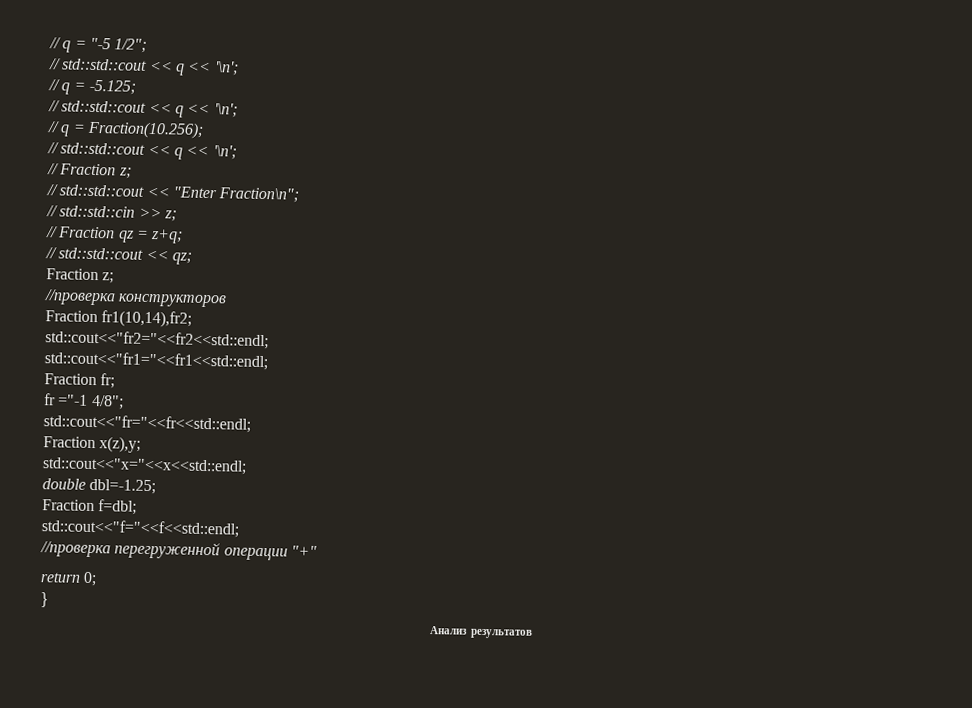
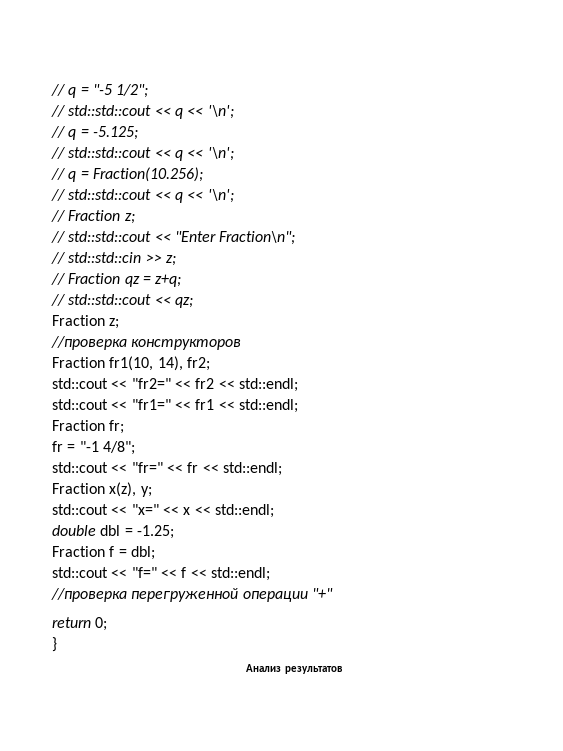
- Fraction fr1(10,14),fr2;
- std::cout<<"fr2="<<fr2<<std::endl;
- std::cout<<"fr1="<<fr1<<std::endl;
+ Fraction fr1(10, 14), fr2;
+ std::cout << "fr2=" << fr2 << std::endl;
+ std::cout << "fr1=" << fr1 << std::endl;
- fr ="-1 4/8";
+ fr = "-1 4/8";
- std::cout<<"fr="<<fr<<std::endl;
- Fraction x(z),y;
- std::cout<<"x="<<x<<std::endl;
- double dbl=-1.25;
- Fraction f=dbl;
- std::cout<<"f="<<f<<std::endl;
+ std::cout << "fr=" << fr << std::endl;
+ Fraction x(z), y;
+ std::cout << "x=" << x << std::endl;
+ double dbl = -1.25;
+ Fraction f = dbl;
+ std::cout << "f=" << f << std::endl;

